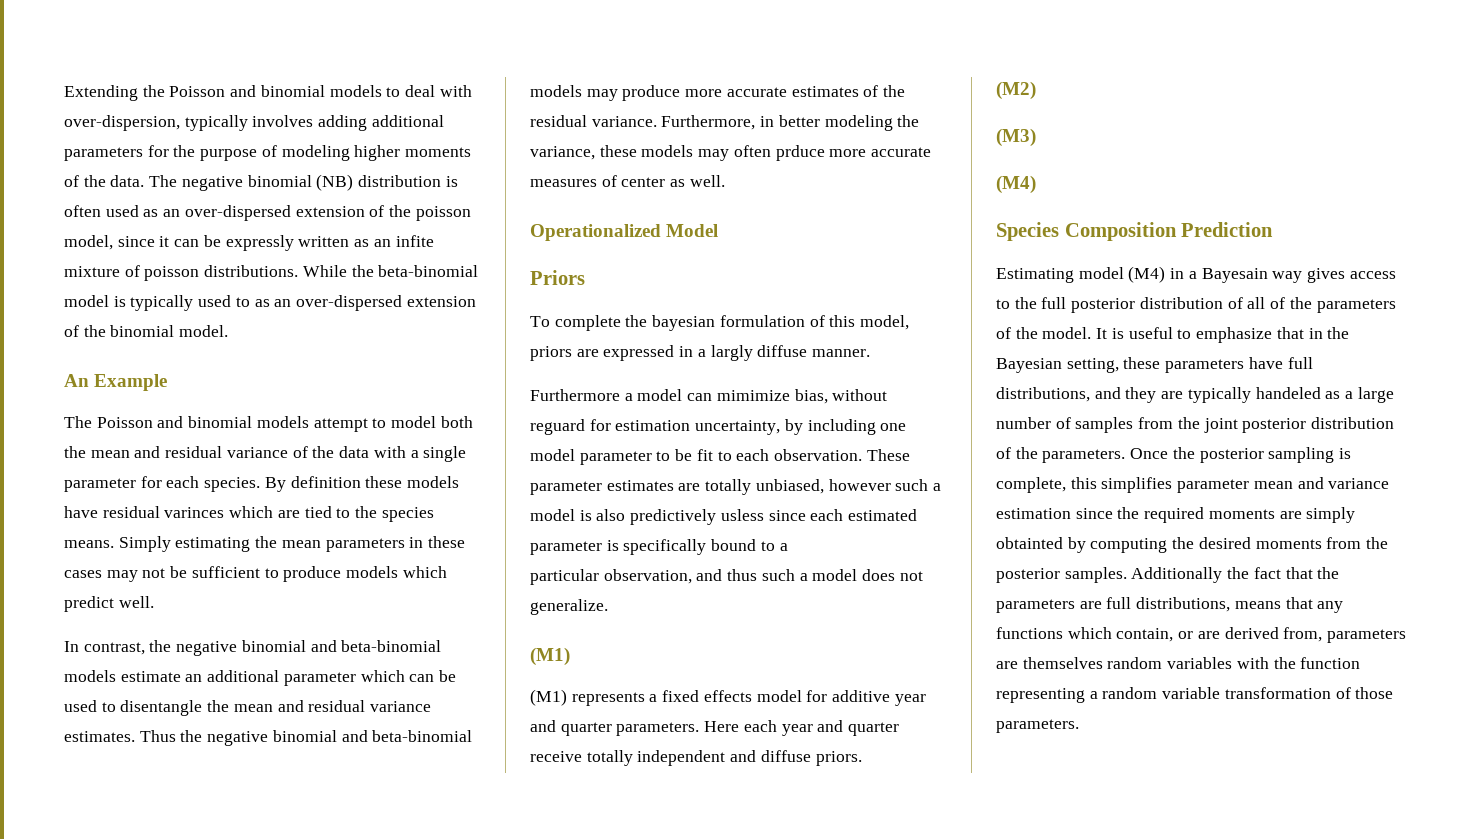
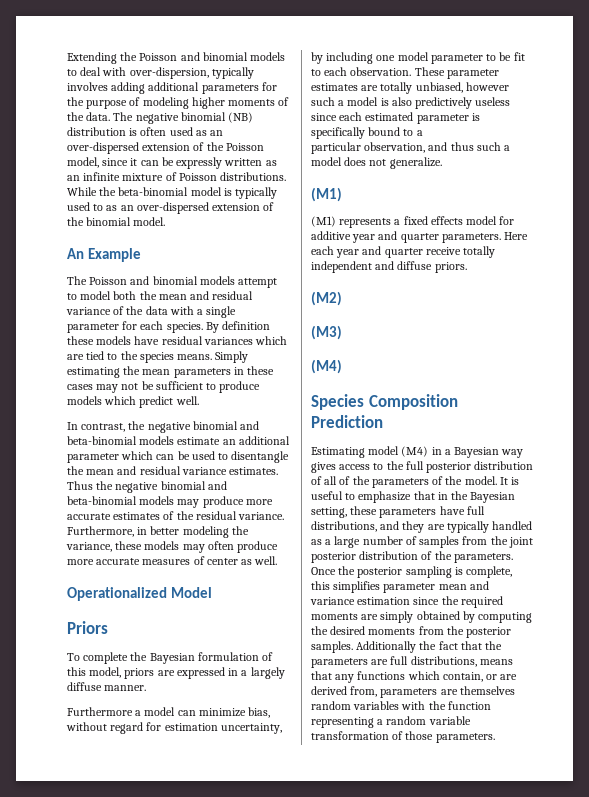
- The negative binomial (NB) distribution is often used as an over-dispersed extension of the poisson model, since it can be expressly written as an infite mixture of poisson distributions.
+ The negative binomial (NB) distribution is often used as an over-dispersed extension of the Poisson model, since it can be expressly written as an infinite mixture of Poisson distributions.
- By definition these models have residual varinces which are tied to the species means.
+ By definition these models have residual variances which are tied to the species means.
- Furthermore, in better modeling the variance, these models may often prduce more accurate measures of center as well.
+ Furthermore, in better modeling the variance, these models may often produce more accurate measures of center as well.
- To complete the bayesian formulation of this model, priors are expressed in a largly diffuse manner.
+ To complete the Bayesian formulation of this model, priors are expressed in a largely diffuse manner.
- Furthermore a model can mimimize bias, without reguard for estimation uncertainty, by including one model parameter to be fit to each observation.
+ Furthermore a model can minimize bias, without regard for estimation uncertainty, by including one model parameter to be fit to each observation.
- These parameter estimates are totally unbiased, however such a model is also predictively usless since each estimated parameter is specifically bound to a
+ These parameter estimates are totally unbiased, however such a model is also predictively useless since each estimated parameter is specifically bound to a
- Estimating model (M4) in a Bayesain way gives access to the full posterior distribution of all of the parameters of the model.
+ Estimating model (M4) in a Bayesian way gives access to the full posterior distribution of all of the parameters of the model.
- It is useful to emphasize that in the Bayesian setting, these parameters have full distributions, and they are typically handeled as a large number of samples from the joint posterior distribution of the parameters.
+ It is useful to emphasize that in the Bayesian setting, these parameters have full distributions, and they are typically handled as a large number of samples from the joint posterior distribution of the parameters.
- Once the posterior sampling is complete, this simplifies parameter mean and variance estimation since the required moments are simply obtainted by computing the desired moments from the posterior samples.
+ Once the posterior sampling is complete, this simplifies parameter mean and variance estimation since the required moments are simply obtained by computing the desired moments from the posterior samples.

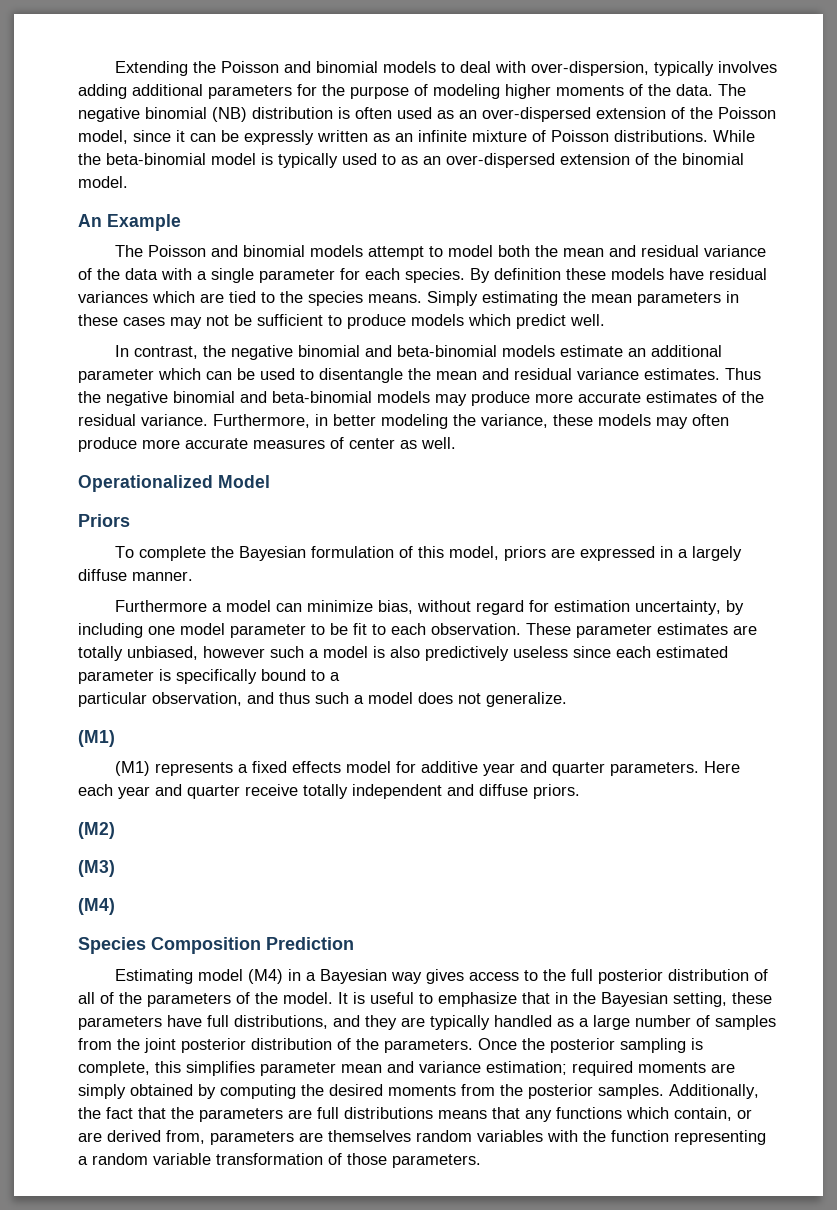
- Once the posterior sampling is complete, this simplifies parameter mean and variance estimation since the required moments are simply obtained by computing the desired moments from the posterior samples.
+ Once the posterior sampling is complete, this simplifies parameter mean and variance estimation; required moments are simply obtained by computing the desired moments from the posterior samples.
- Additionally the fact that the parameters are full distributions, means that any functions which contain, or are derived from, parameters are themselves random variables with the function representing a random variable transformation of those parameters.
+ Additionally, the fact that the parameters are full distributions means that any functions which contain, or are derived from, parameters are themselves random variables with the function representing a random variable transformation of those parameters.

